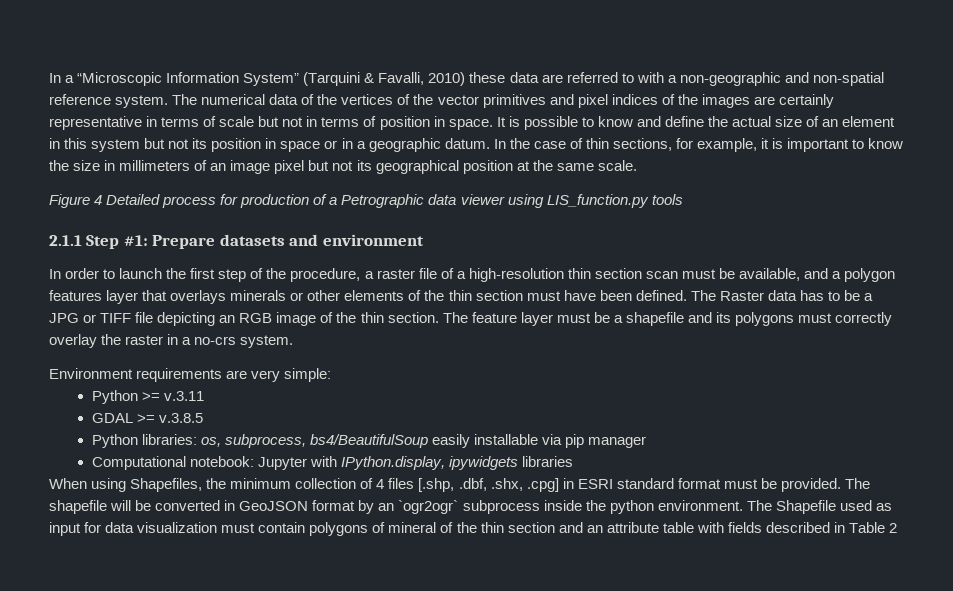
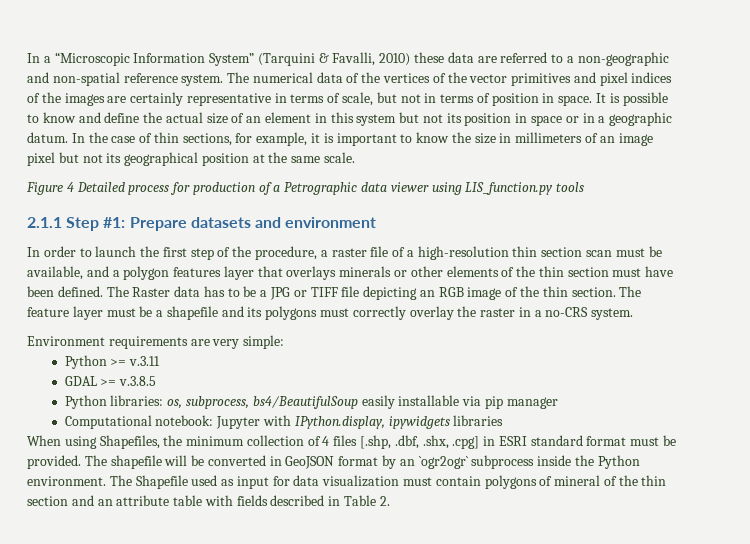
- In a “Microscopic Information System” (Tarquini & Favalli, 2010) these data are referred to with a non-geographic and non-spatial reference system.
+ In a “Microscopic Information System” (Tarquini & Favalli, 2010) these data are referred to a non-geographic and non-spatial reference system.
- The numerical data of the vertices of the vector primitives and pixel indices of the images are certainly representative in terms of scale but not in terms of position in space.
+ The numerical data of the vertices of the vector primitives and pixel indices of the images are certainly representative in terms of scale, but not in terms of position in space.
- The feature layer must be a shapefile and its polygons must correctly overlay the raster in a no-crs system.
+ The feature layer must be a shapefile and its polygons must correctly overlay the raster in a no-CRS system.
- The shapefile will be converted in GeoJSON format by an `ogr2ogr` subprocess inside the python environment.
+ The shapefile will be converted in GeoJSON format by an `ogr2ogr` subprocess inside the Python environment.
- The Shapefile used as input for data visualization must contain polygons of mineral of the thin section and an attribute table with fields described in Table 2
+ The Shapefile used as input for data visualization must contain polygons of mineral of the thin section and an attribute table with fields described in Table 2.

